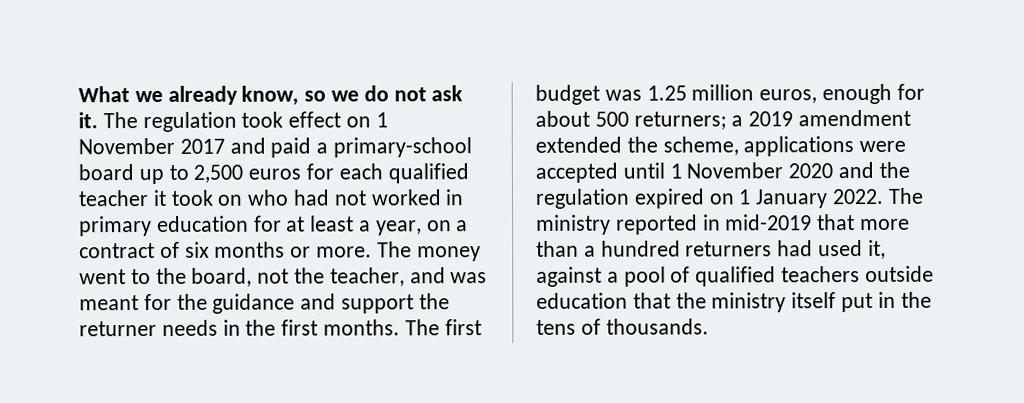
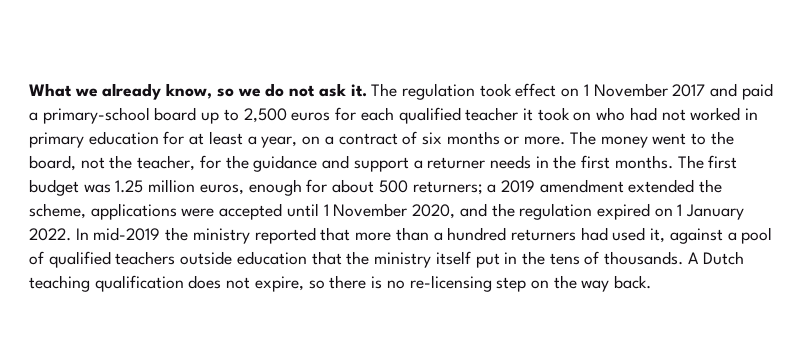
- The money went to the board, not the teacher, and was meant for the guidance and support the returner needs in the first months.
+ The money went to the board, not the teacher, for the guidance and support a returner needs in the first months.
- The first budget was 1.25 million euros, enough for about 500 returners; a 2019 amendment extended the scheme, applications were accepted until 1 November 2020 and the regulation expired on 1 January 2022.
+ The first budget was 1.25 million euros, enough for about 500 returners; a 2019 amendment extended the scheme, applications were accepted until 1 November 2020, and the regulation expired on 1 January 2022.
- The ministry reported in mid-2019 that more than a hundred returners had used it, against a pool of qualified teachers outside education that the ministry itself put in the tens of thousands.
+ In mid-2019 the ministry reported that more than a hundred returners had used it, against a pool of qualified teachers outside education that the ministry itself put in the tens of thousands.
+ A Dutch teaching qualification does not expire, so there is no re-licensing step on the way back.

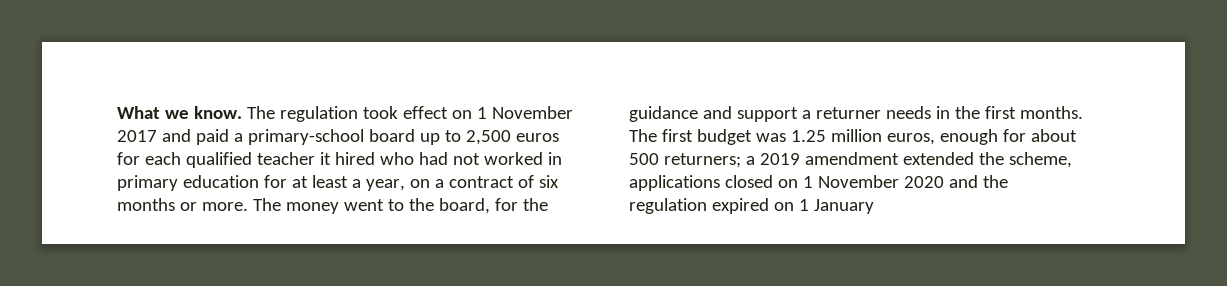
- What we already know, so we do not ask it.
+ What we know.
- The regulation took effect on 1 November 2017 and paid a primary-school board up to 2,500 euros for each qualified teacher it took on who had not worked in primary education for at least a year, on a contract of six months or more.
+ The regulation took effect on 1 November 2017 and paid a primary-school board up to 2,500 euros for each qualified teacher it hired who had not worked in primary education for at least a year, on a contract of six months or more.
- The money went to the board, not the teacher, for the guidance and support a returner needs in the first months.
+ The money went to the board, for the guidance and support a returner needs in the first months.
- The first budget was 1.25 million euros, enough for about 500 returners; a 2019 amendment extended the scheme, applications were accepted until 1 November 2020, and the regulation expired on 1 January 2022. In mid-2019 the ministry reported that more than a hundred returners had used it, against a pool of qualified teachers outside education that the ministry itself put in the tens of thousands. A Dutch teaching qualification does not expire, so there is no re-licensing step on the way back.
+ The first budget was 1.25 million euros, enough for about 500 returners; a 2019 amendment extended the scheme, applications closed on 1 November 2020 and the regulation expired on 1 January

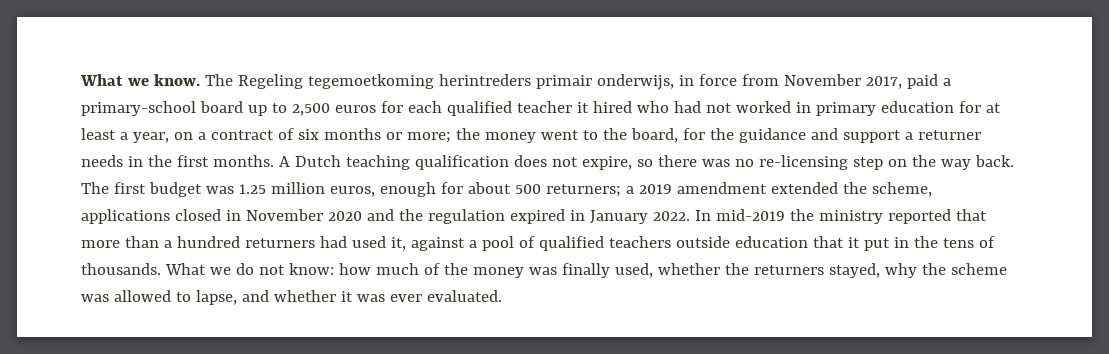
- The regulation took effect on 1 November 2017 and paid a primary-school board up to 2,500 euros for each qualified teacher it hired who had not worked in primary education for at least a year, on a contract of six months or more. The money went to the board, for the guidance and support a returner needs in the first months.
+ The Regeling tegemoetkoming herintreders primair onderwijs, in force from November 2017, paid a primary-school board up to 2,500 euros for each qualified teacher it hired who had not worked in primary education for at least a year, on a contract of six months or more; the money went to the board, for the guidance and support a returner needs in the first months.
+ A Dutch teaching qualification does not expire, so there was no re-licensing step on the way back.
- The first budget was 1.25 million euros, enough for about 500 returners; a 2019 amendment extended the scheme, applications closed on 1 November 2020 and the regulation expired on 1 January
+ The first budget was 1.25 million euros, enough for about 500 returners; a 2019 amendment extended the scheme, applications closed in November 2020 and the regulation expired in January 2022. In mid-2019 the ministry reported that more than a hundred returners had used it, against a pool of qualified teachers outside education that it put in the tens of thousands. What we do not know: how much of the money was finally used, whether the returners stayed, why the scheme was allowed to lapse, and whether it was ever evaluated.

